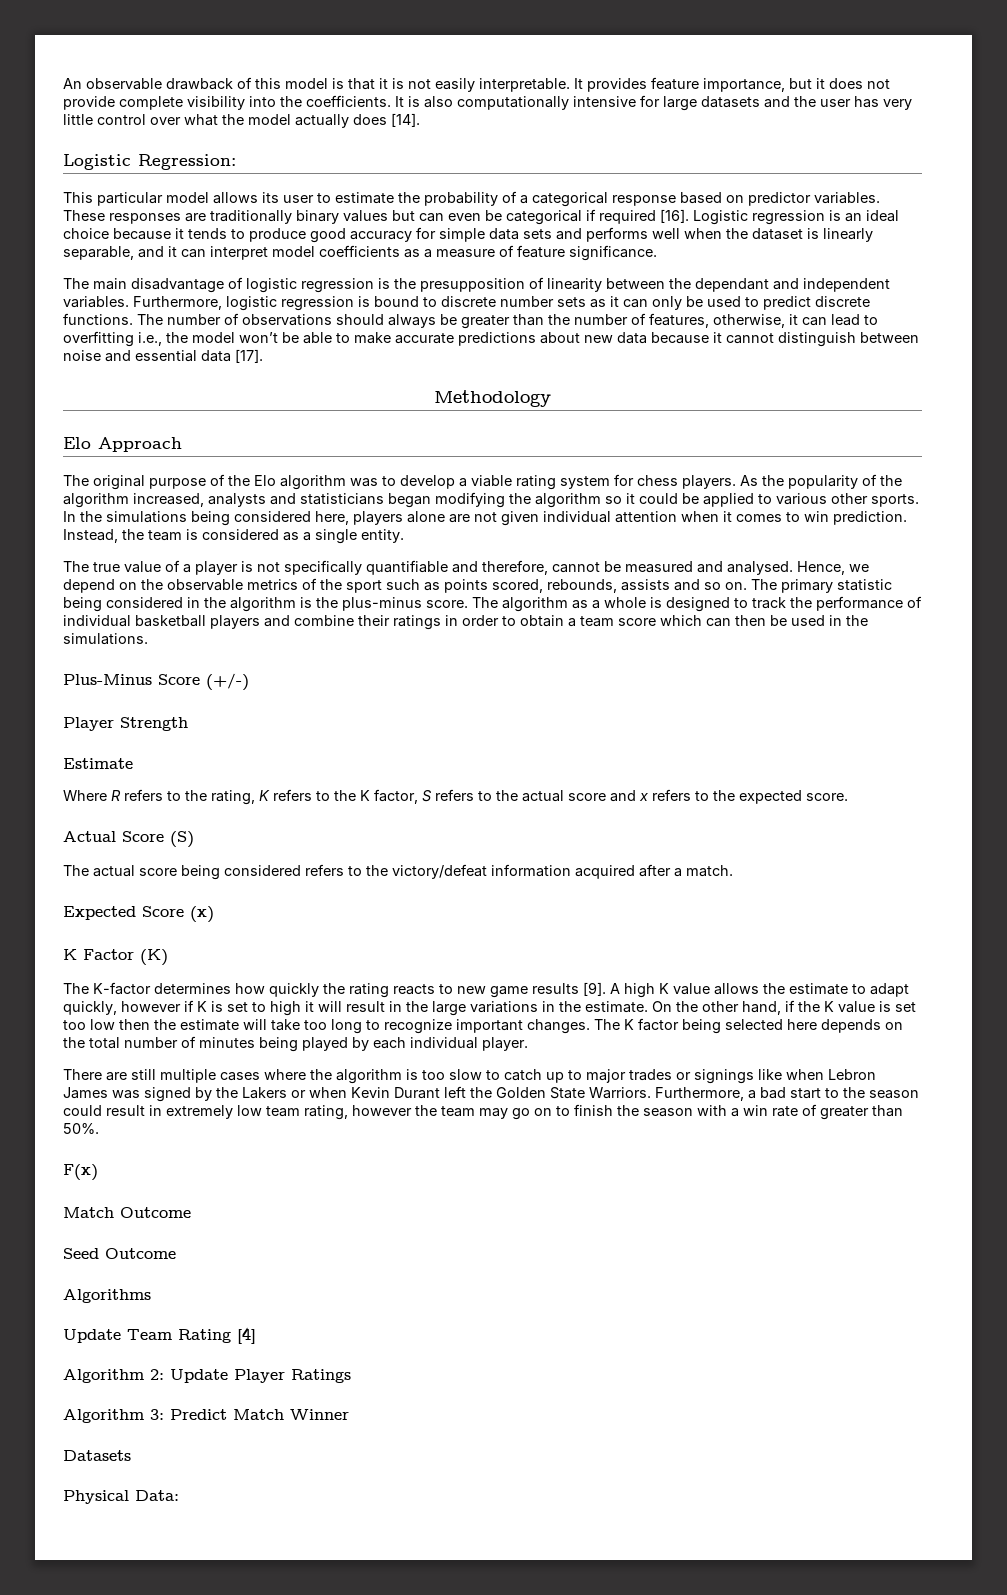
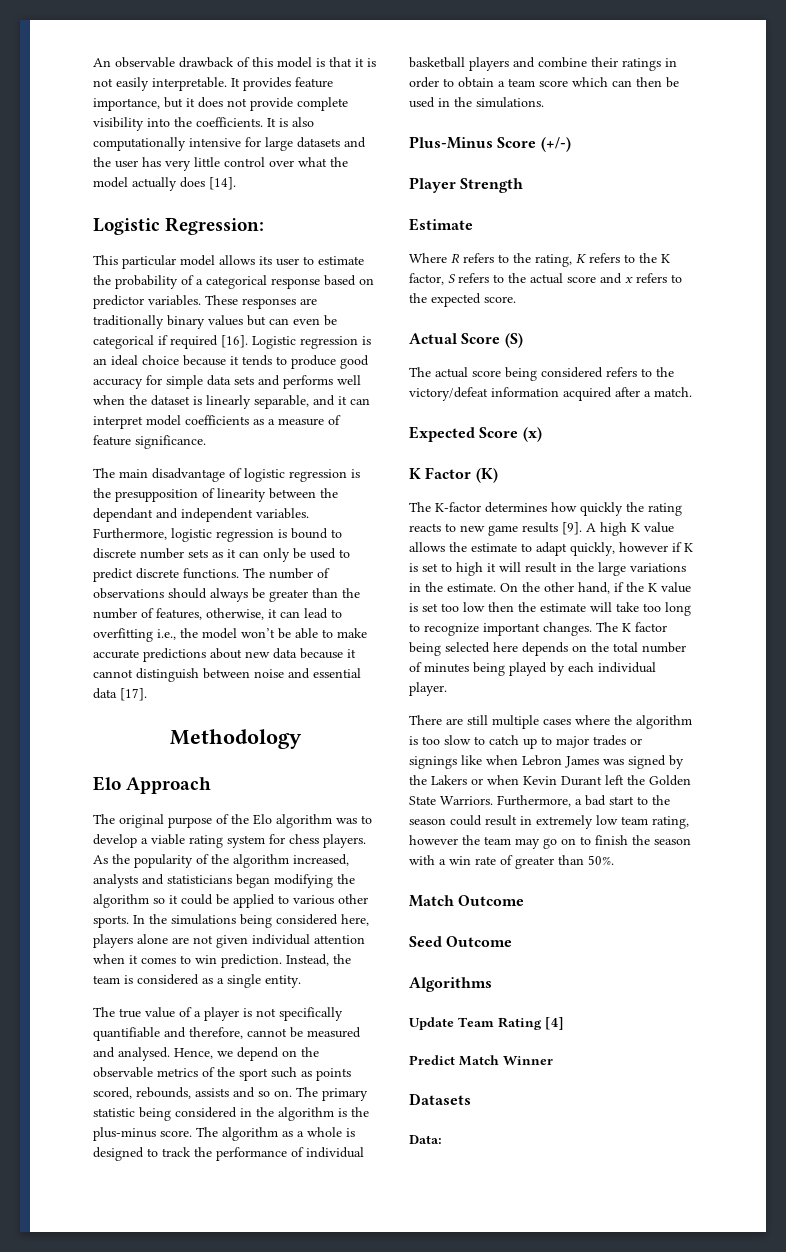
- F(x)
- Algorithm 2: Update Player Ratings
- Algorithm 3: Predict Match Winner
+ Predict Match Winner
- Physical Data:
+ Data:

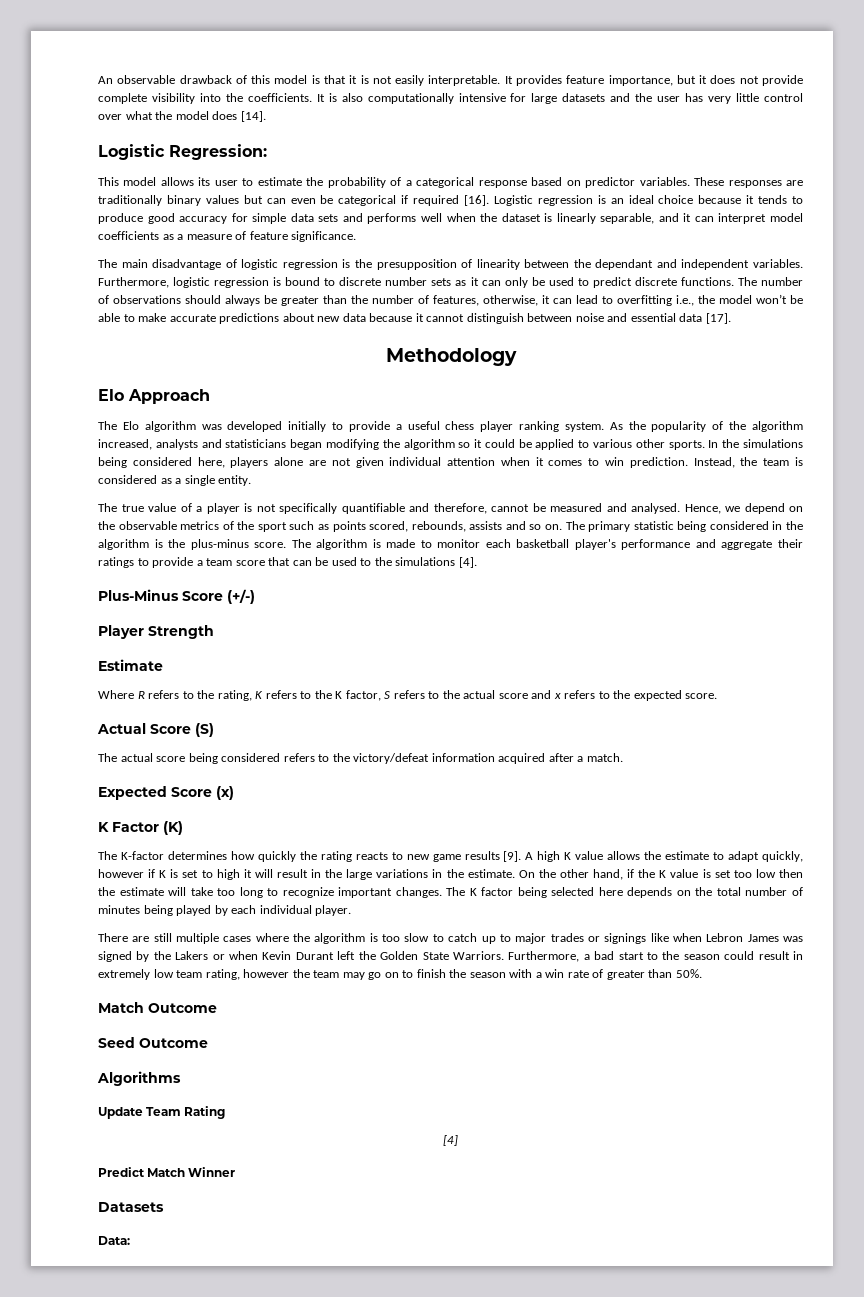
- It is also computationally intensive for large datasets and the user has very little control over what the model actually does [14].
+ It is also computationally intensive for large datasets and the user has very little control over what the model does [14].
- This particular model allows its user to estimate the probability of a categorical response based on predictor variables.
+ This model allows its user to estimate the probability of a categorical response based on predictor variables.
- The original purpose of the Elo algorithm was to develop a viable rating system for chess players.
+ The Elo algorithm was developed initially to provide a useful chess player ranking system.
- The algorithm as a whole is designed to track the performance of individual basketball players and combine their ratings in order to obtain a team score which can then be used in the simulations.
+ The algorithm is made to monitor each basketball player's performance and aggregate their ratings to provide a team score that can be used to the simulations [4].
- Update Team Rating [4]
+ Update Team Rating
+ [4]

